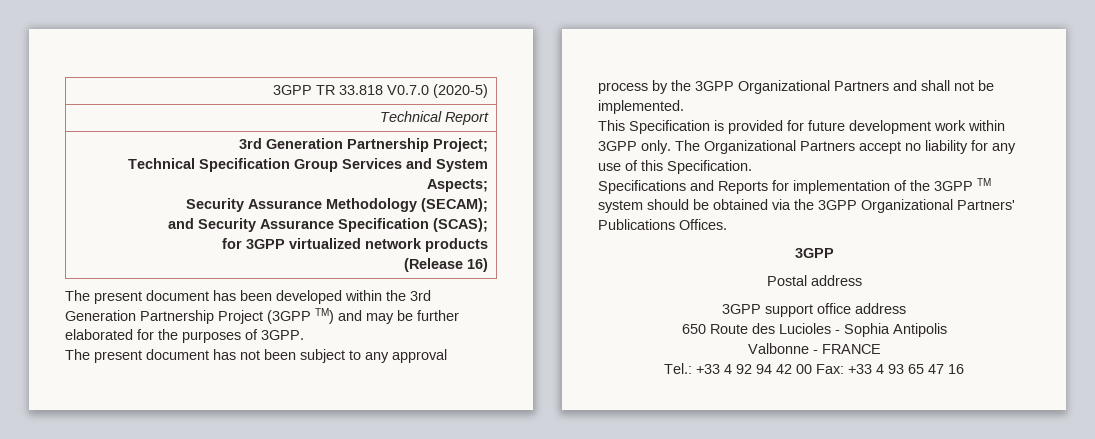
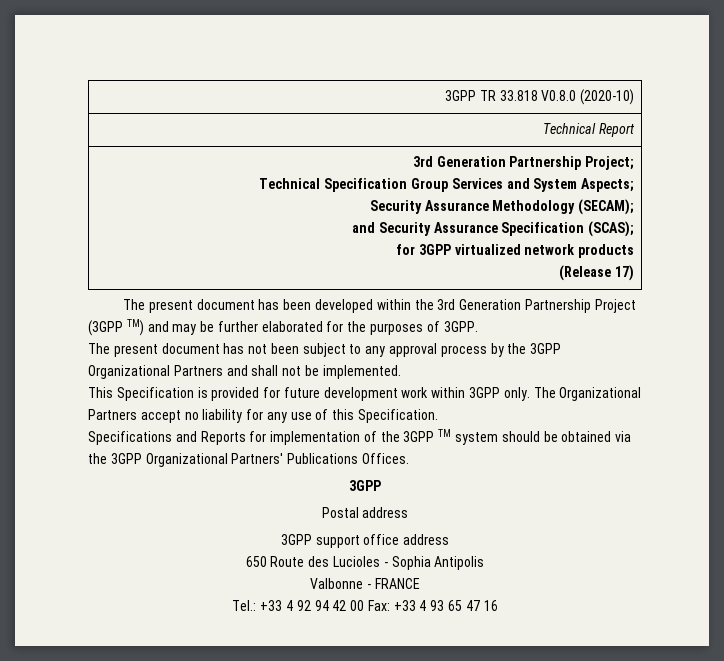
- 3GPP TR 33.818 V0.7.0 (2020-5)
+ 3GPP TR 33.818 V0.8.0 (2020-10)
  3rd Generation Partnership Project;
  Technical Specification Group Services and System Aspects;
  Security Assurance Methodology (SECAM);
  and Security Assurance Specification (SCAS);
  for 3GPP virtualized network products
- (Release 16)
+ (Release 17)

